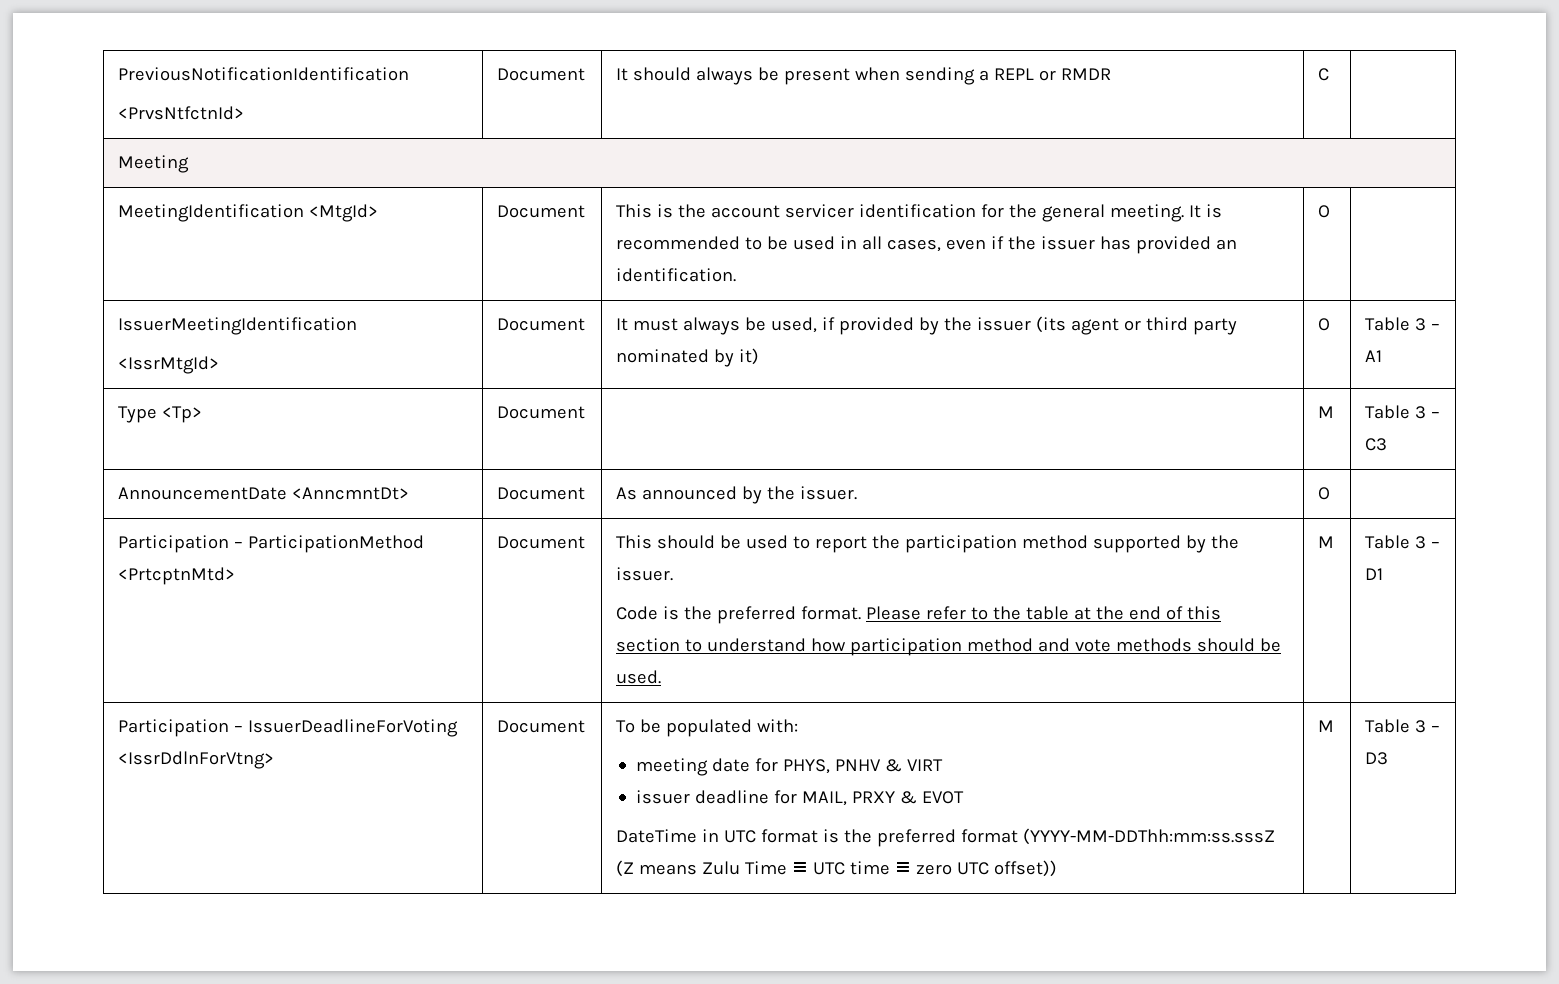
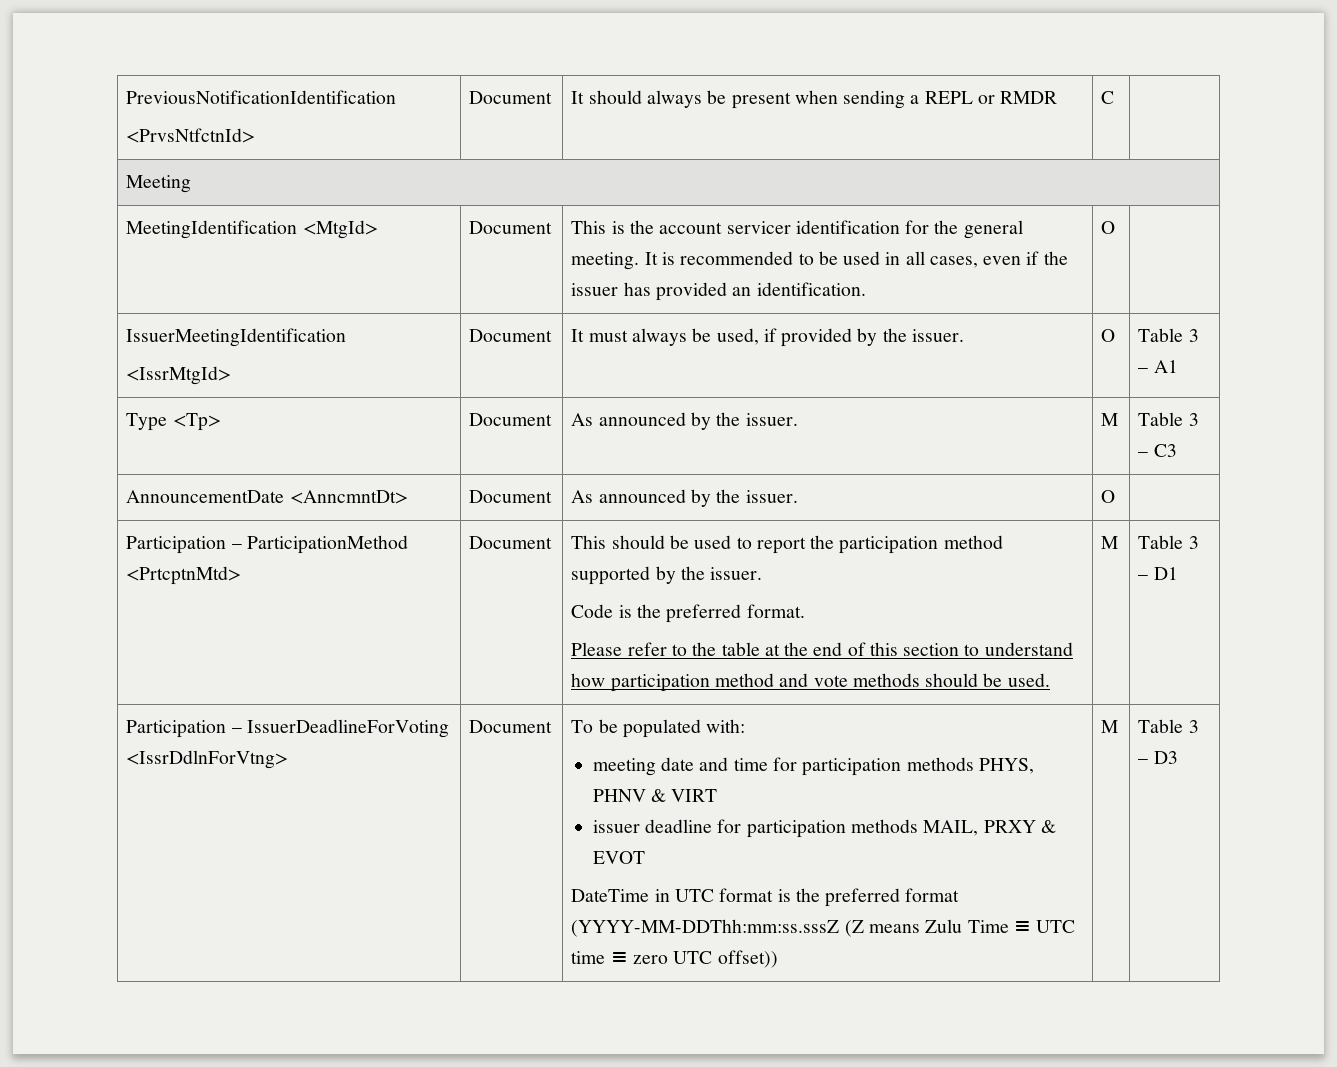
  IssuerMeetingIdentification
- <IssrMtgId> | Document | It must always be used, if provided by the issuer (its agent or third party nominated by it) | O | Table 3 – A1
+ <IssrMtgId> | Document | It must always be used, if provided by the issuer. | O | Table 3 – A1
- Type <Tp> | Document | | M | Table 3 – C3
+ Type <Tp> | Document | As announced by the issuer. | M | Table 3 – C3
- Code is the preferred format. Please refer to the table at the end of this section to understand how participation method and vote methods should be used.
+ Code is the preferred format.
+ Please refer to the table at the end of this section to understand how participation method and vote methods should be used.
- meeting date for PHYS, PNHV & VIRT
+ meeting date and time for participation methods PHYS, PHNV & VIRT
- issuer deadline for MAIL, PRXY & EVOT
+ issuer deadline for participation methods MAIL, PRXY & EVOT

